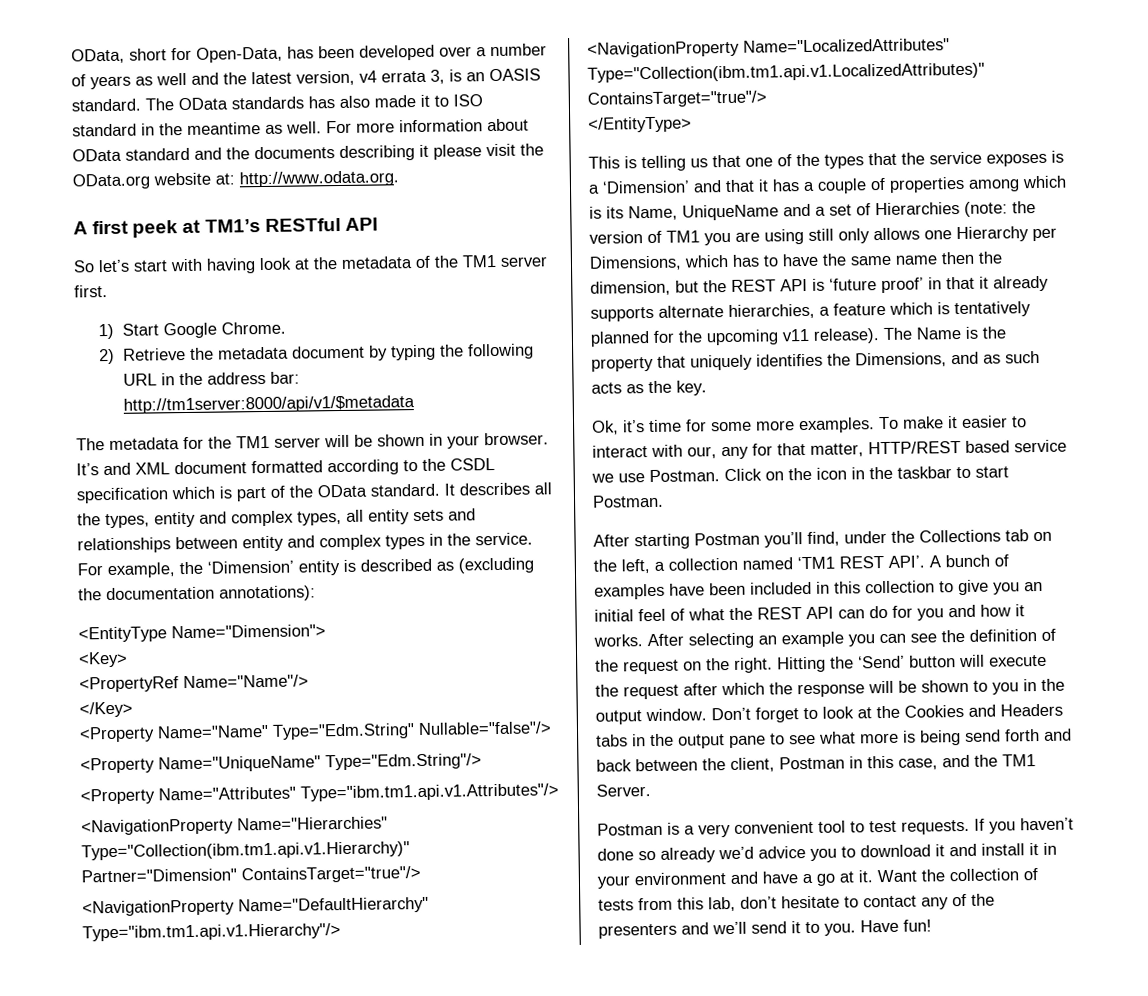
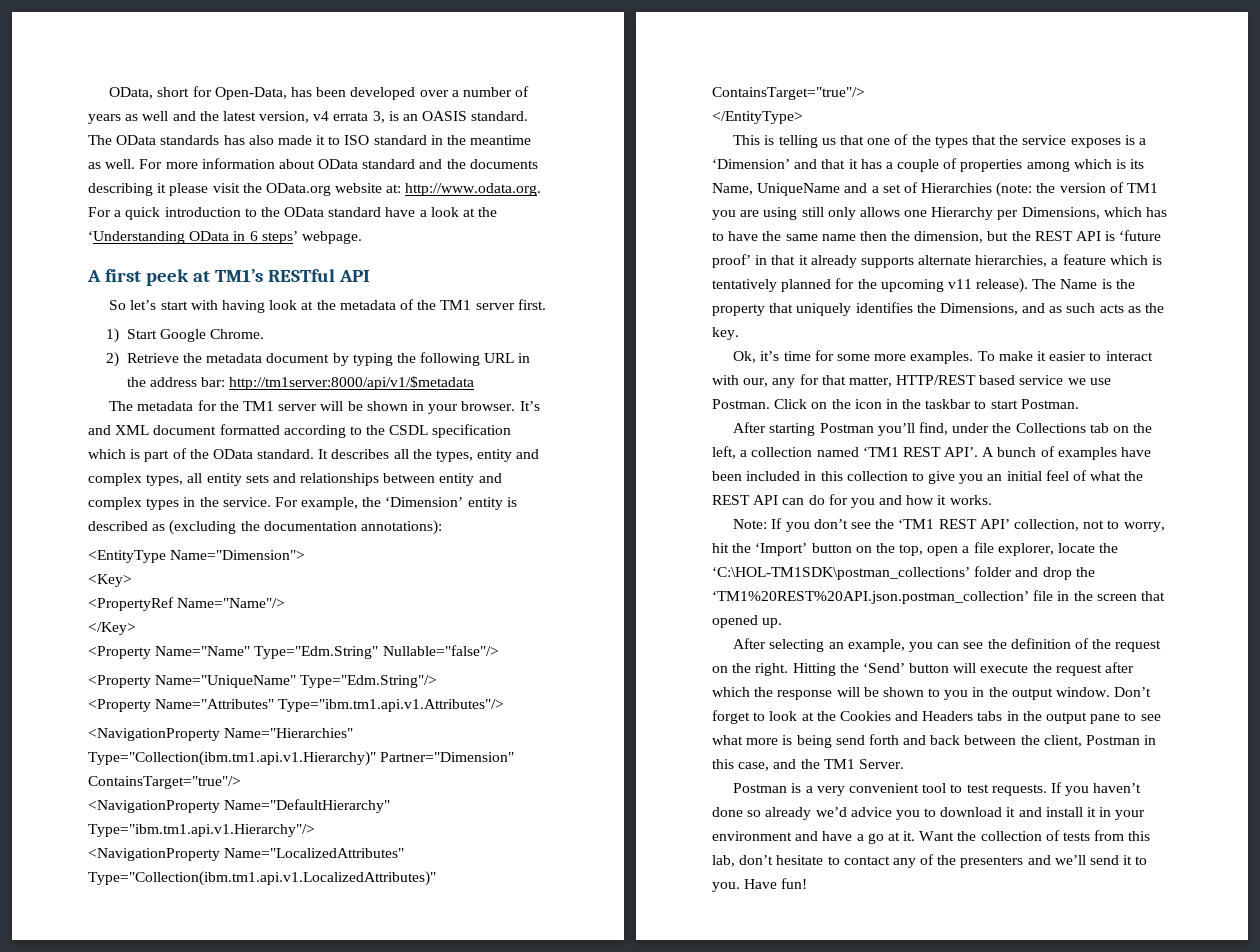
- For more information about OData standard and the documents describing it please visit the OData.org website at: http://www.odata.org.
+ For more information about OData standard and the documents describing it please visit the OData.org website at: http://www.odata.org. For a quick introduction to the OData standard have a look at the ‘Understanding OData in 6 steps’ webpage.
- A bunch of examples have been included in this collection to give you an initial feel of what the REST API can do for you and how it works. After selecting an example you can see the definition of the request on the right.
+ A bunch of examples have been included in this collection to give you an initial feel of what the REST API can do for you and how it works.
+ Note: If you don’t see the ‘TM1 REST API’ collection, not to worry, hit the ‘Import’ button on the top, open a file explorer, locate the ‘C:\HOL-TM1SDK\postman_collections’ folder and drop the ‘TM1%20REST%20API.json.postman_collection’ file in the screen that opened up.
+ After selecting an example, you can see the definition of the request on the right.

